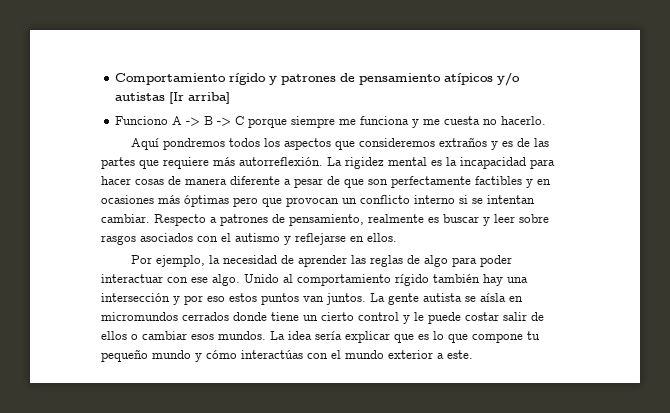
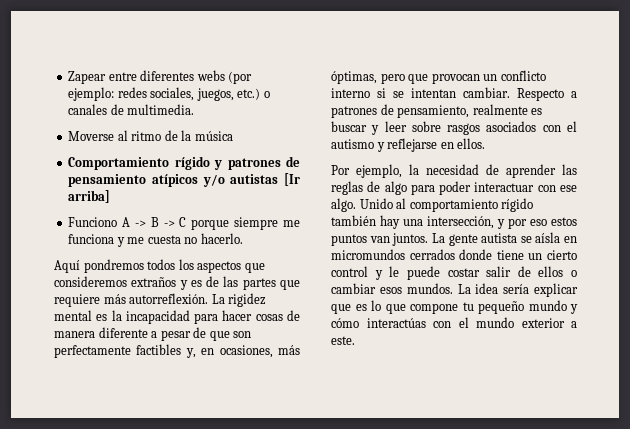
+ Zapear entre diferentes webs (por ejemplo: redes sociales, juegos, etc.) o canales de multimedia.
+ Moverse al ritmo de la música
- La rigidez mental es la incapacidad para hacer cosas de manera diferente a pesar de que son perfectamente factibles y en ocasiones más óptimas pero que provocan un conflicto interno si se intentan cambiar.
+ La rigidez mental es la incapacidad para hacer cosas de manera diferente a pesar de que son perfectamente factibles y, en ocasiones, más óptimas, pero que provocan un conflicto interno si se intentan cambiar.
- Unido al comportamiento rígido también hay una intersección y por eso estos puntos van juntos.
+ Unido al comportamiento rígido también hay una intersección, y por eso estos puntos van juntos.

